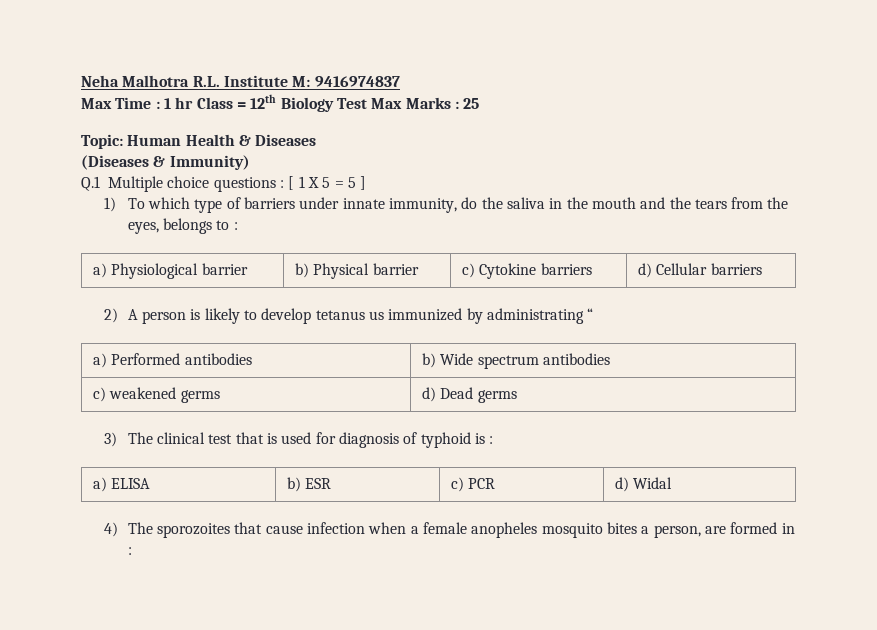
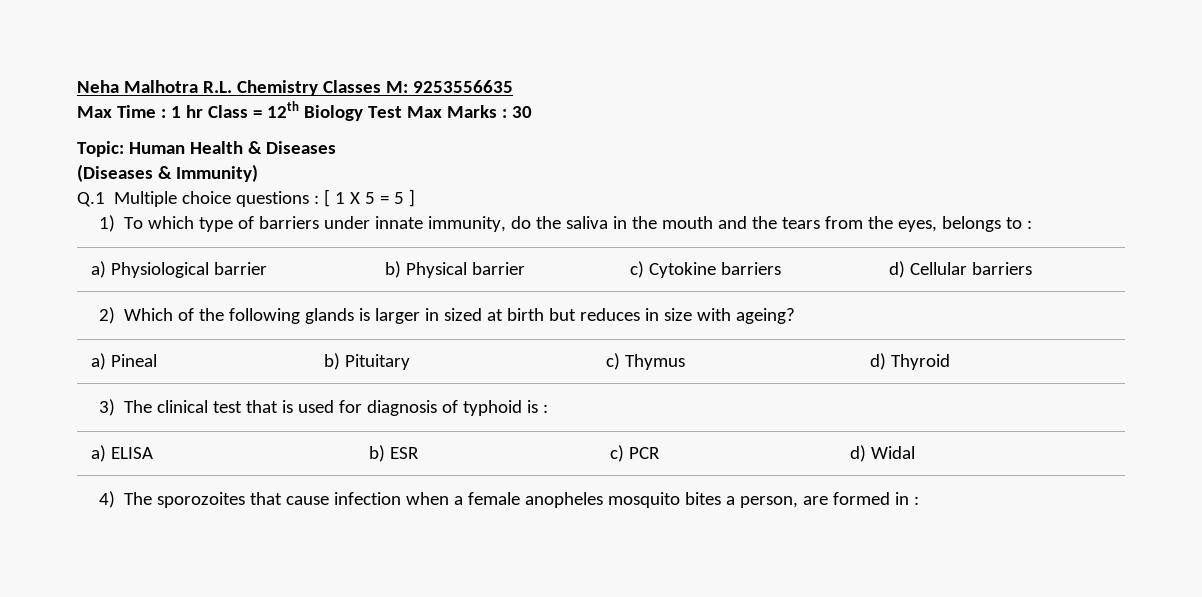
- Neha Malhotra R.L. Institute M: 9416974837
+ Neha Malhotra R.L. Chemistry Classes M: 9253556635
- Max Time : 1 hr Class = 12th Biology Test Max Marks : 25
+ Max Time : 1 hr Class = 12th Biology Test Max Marks : 30
- 2) A person is likely to develop tetanus us immunized by administrating “
- a) Performed antibodies | b) Wide spectrum antibodies
- c) weakened germs | d) Dead germs
+ 2) Which of the following glands is larger in sized at birth but reduces in size with ageing?
+ a) Pineal | b) Pituitary | c) Thymus | d) Thyroid

